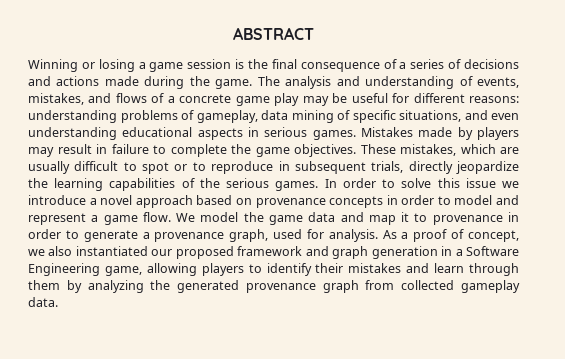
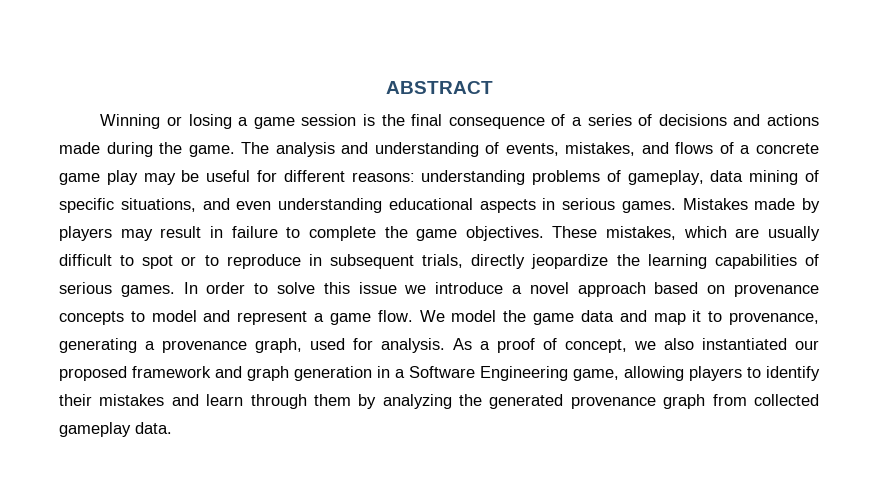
- These mistakes, which are usually difficult to spot or to reproduce in subsequent trials, directly jeopardize the learning capabilities of the serious games.
+ These mistakes, which are usually difficult to spot or to reproduce in subsequent trials, directly jeopardize the learning capabilities of serious games.
- In order to solve this issue we introduce a novel approach based on provenance concepts in order to model and represent a game flow.
+ In order to solve this issue we introduce a novel approach based on provenance concepts to model and represent a game flow.
- We model the game data and map it to provenance in order to generate a provenance graph, used for analysis.
+ We model the game data and map it to provenance, generating a provenance graph, used for analysis.

